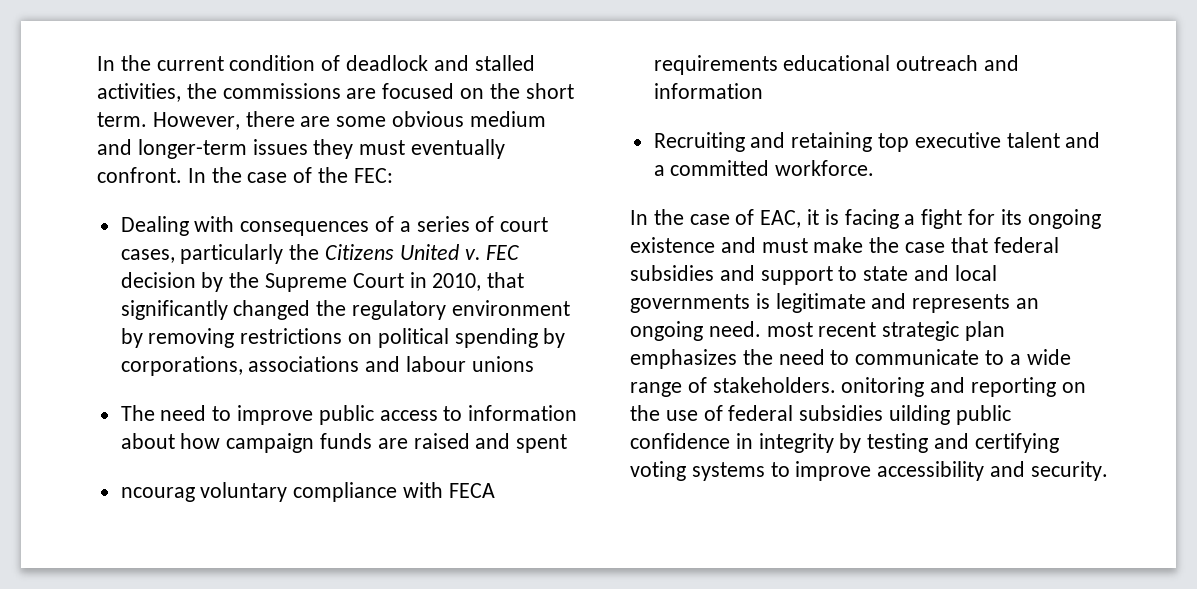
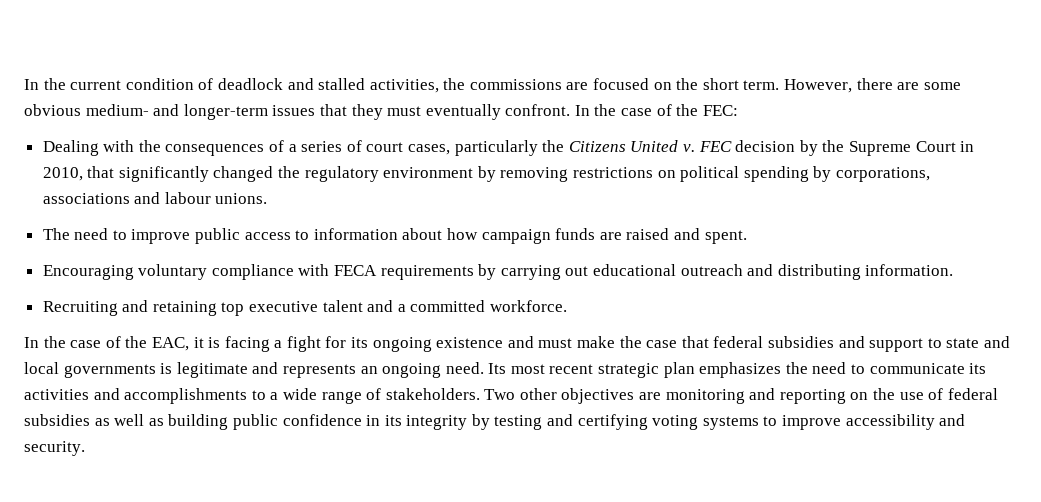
- However, there are some obvious medium and longer-term issues they must eventually confront.
+ However, there are some obvious medium- and longer-term issues that they must eventually confront.
- Dealing with consequences of a series of court cases, particularly the Citizens United v.
+ Dealing with the consequences of a series of court cases, particularly the Citizens United v.
- FEC decision by the Supreme Court in 2010, that significantly changed the regulatory environment by removing restrictions on political spending by corporations, associations and labour unions
+ FEC decision by the Supreme Court in 2010, that significantly changed the regulatory environment by removing restrictions on political spending by corporations, associations and labour unions.
- The need to improve public access to information about how campaign funds are raised and spent
- ncourag voluntary compliance with FECA requirements educational outreach and information
+ The need to improve public access to information about how campaign funds are raised and spent.
+ Encouraging voluntary compliance with FECA requirements by carrying out educational outreach and distributing information.
- In the case of EAC, it is facing a fight for its ongoing existence and must make the case that federal subsidies and support to state and local governments is legitimate and represents an ongoing need. most recent strategic plan emphasizes the need to communicate to a wide range of stakeholders. onitoring and reporting on the use of federal subsidies uilding public confidence in integrity by testing and certifying voting systems to improve accessibility and security.
+ In the case of the EAC, it is facing a fight for its ongoing existence and must make the case that federal subsidies and support to state and local governments is legitimate and represents an ongoing need. Its most recent strategic plan emphasizes the need to communicate its activities and accomplishments to a wide range of stakeholders. Two other objectives are monitoring and reporting on the use of federal subsidies as well as building public confidence in its integrity by testing and certifying voting systems to improve accessibility and security.

